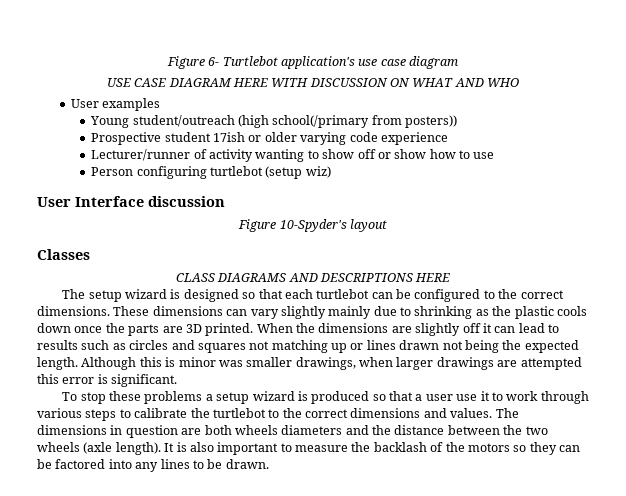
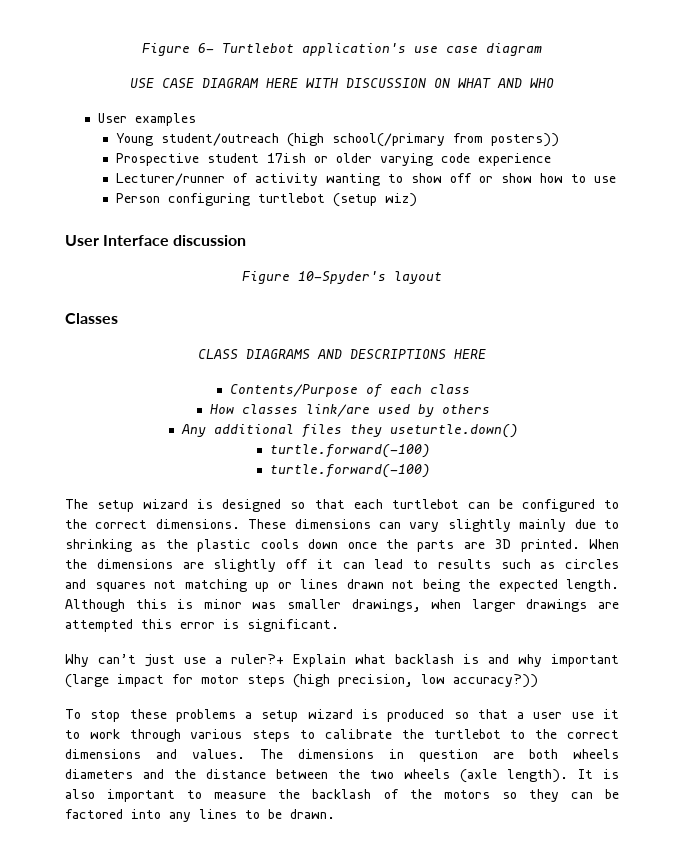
+ Contents/Purpose of each class
+ How classes link/are used by others
+ Any additional files they useturtle.down()
+ turtle.forward(-100)
+ turtle.forward(-100)
+ Why can’t just use a ruler?+ Explain what backlash is and why important (large impact for motor steps (high precision, low accuracy?))

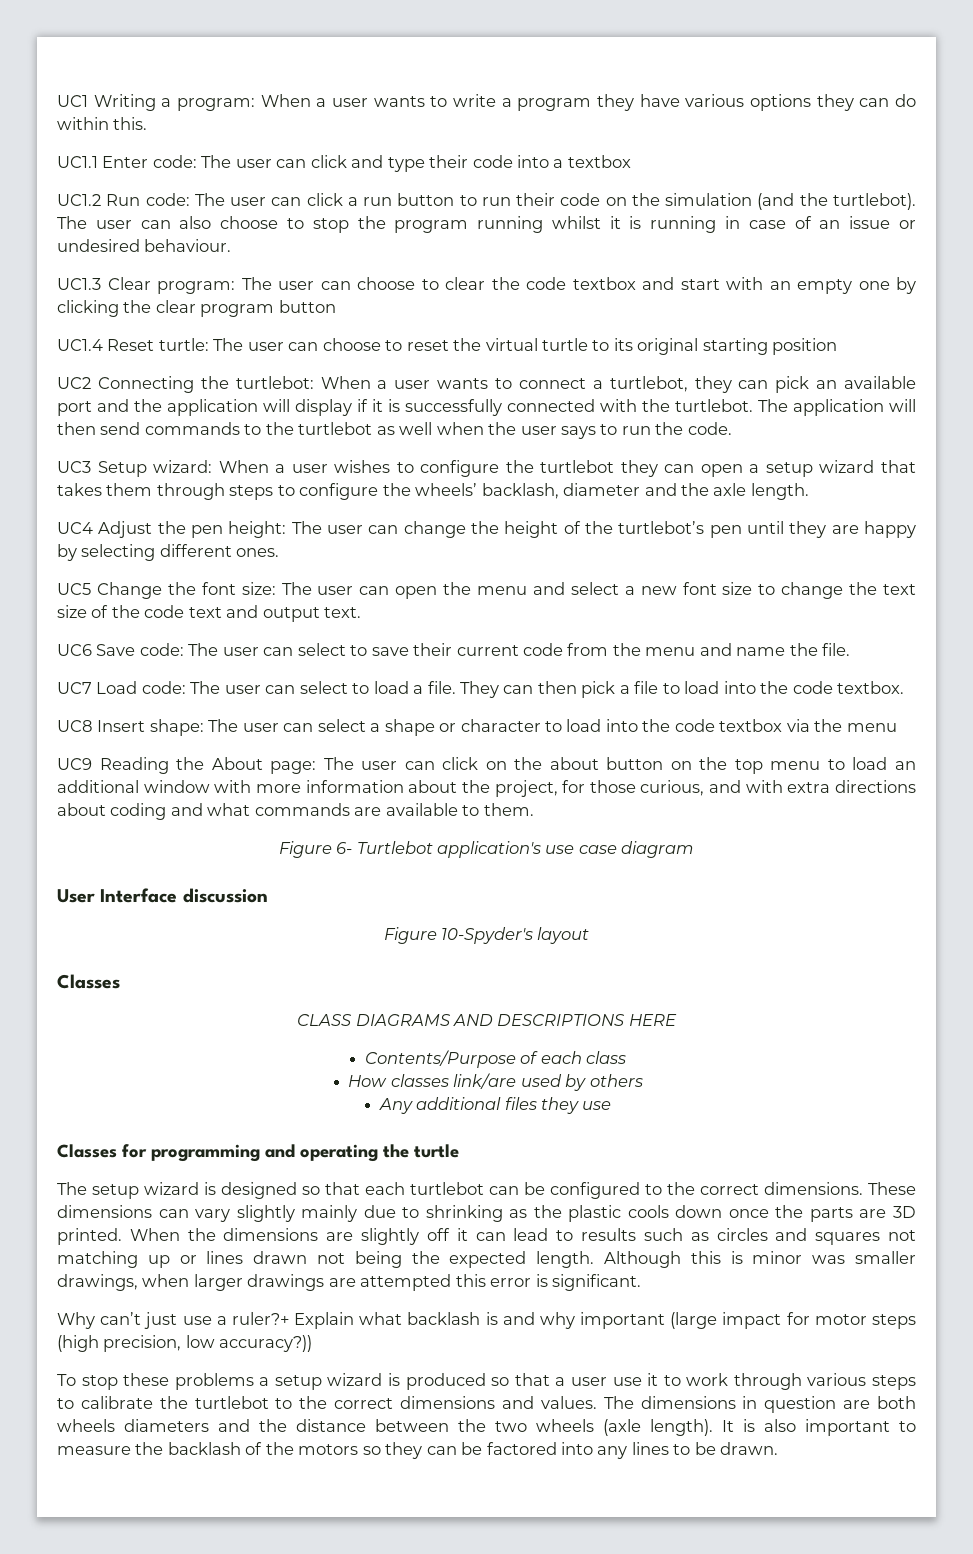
+ UC1 Writing a program: When a user wants to write a program they have various options they can do within this.
+ UC1.1 Enter code: The user can click and type their code into a textbox
+ UC1.2 Run code: The user can click a run button to run their code on the simulation (and the turtlebot). The user can also choose to stop the program running whilst it is running in case of an issue or undesired behaviour.
+ UC1.3 Clear program: The user can choose to clear the code textbox and start with an empty one by clicking the clear program button
+ UC1.4 Reset turtle: The user can choose to reset the virtual turtle to its original starting position
+ UC2 Connecting the turtlebot: When a user wants to connect a turtlebot, they can pick an available port and the application will display if it is successfully connected with the turtlebot. The application will then send commands to the turtlebot as well when the user says to run the code.
+ UC3 Setup wizard: When a user wishes to configure the turtlebot they can open a setup wizard that takes them through steps to configure the wheels’ backlash, diameter and the axle length.
+ UC4 Adjust the pen height: The user can change the height of the turtlebot’s pen until they are happy by selecting different ones.
+ UC5 Change the font size: The user can open the menu and select a new font size to change the text size of the code text and output text.
+ UC6 Save code: The user can select to save their current code from the menu and name the file.
+ UC7 Load code: The user can select to load a file. They can then pick a file to load into the code textbox.
+ UC8 Insert shape: The user can select a shape or character to load into the code textbox via the menu
+ UC9 Reading the About page: The user can click on the about button on the top menu to load an additional window with more information about the project, for those curious, and with extra directions about coding and what commands are available to them.
- USE CASE DIAGRAM HERE WITH DISCUSSION ON WHAT AND WHO
- User examples
- Young student/outreach (high school(/primary from posters))
- Prospective student 17ish or older varying code experience
- Lecturer/runner of activity wanting to show off or show how to use
- Person configuring turtlebot (setup wiz)
- Any additional files they useturtle.down()
- turtle.forward(-100)
- turtle.forward(-100)
+ Any additional files they use
+ Classes for programming and operating the turtle

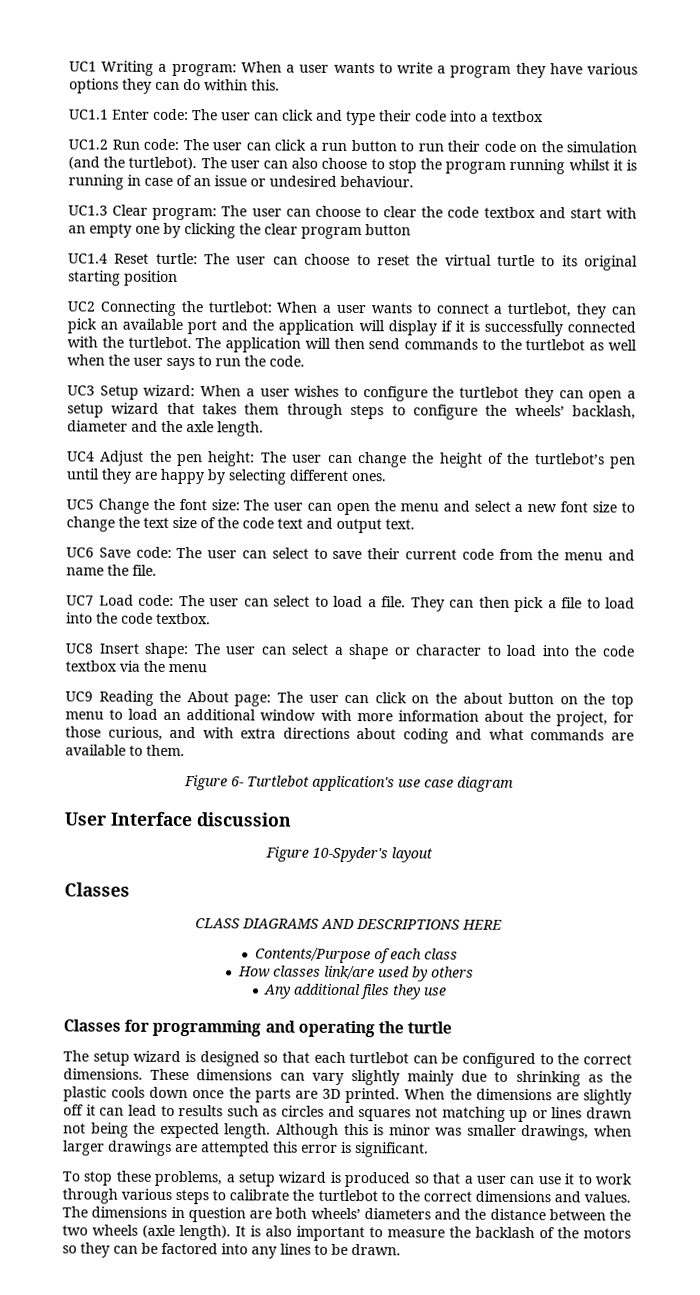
- Why can’t just use a ruler?+ Explain what backlash is and why important (large impact for motor steps (high precision, low accuracy?))
- To stop these problems a setup wizard is produced so that a user use it to work through various steps to calibrate the turtlebot to the correct dimensions and values.
+ To stop these problems, a setup wizard is produced so that a user can use it to work through various steps to calibrate the turtlebot to the correct dimensions and values.
- The dimensions in question are both wheels diameters and the distance between the two wheels (axle length).
+ The dimensions in question are both wheels’ diameters and the distance between the two wheels (axle length).

